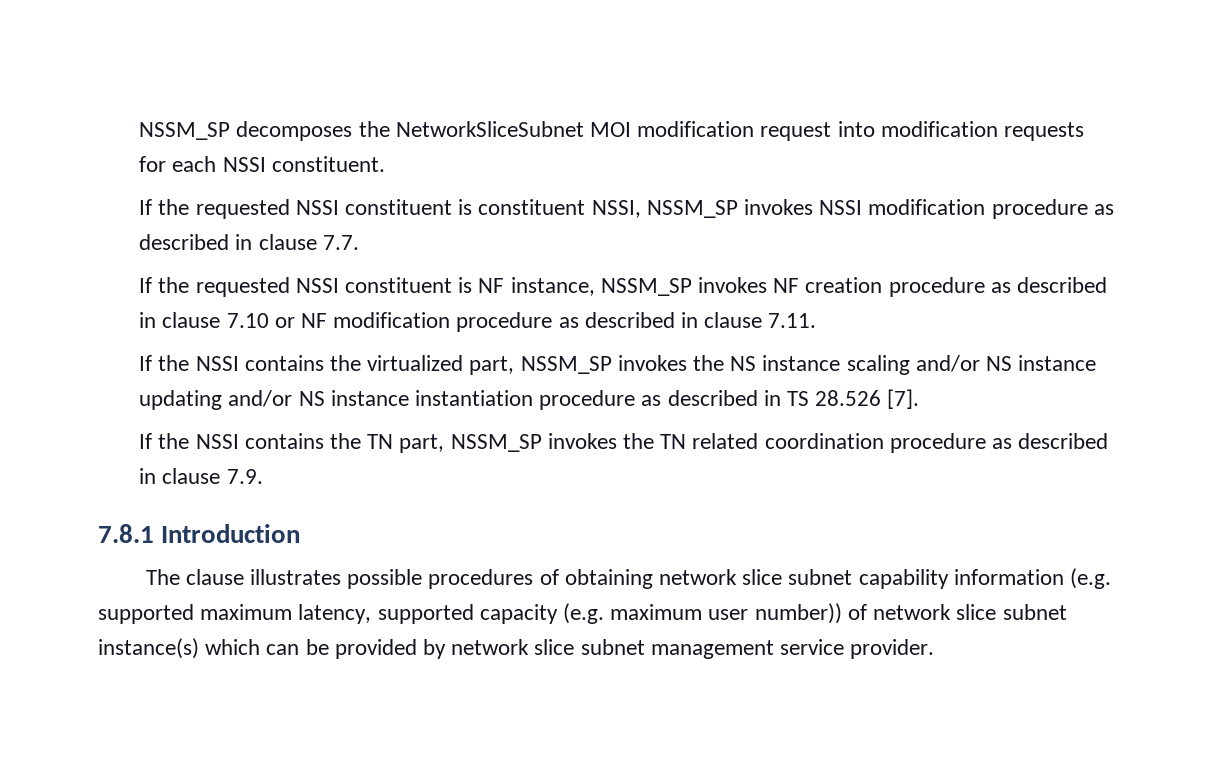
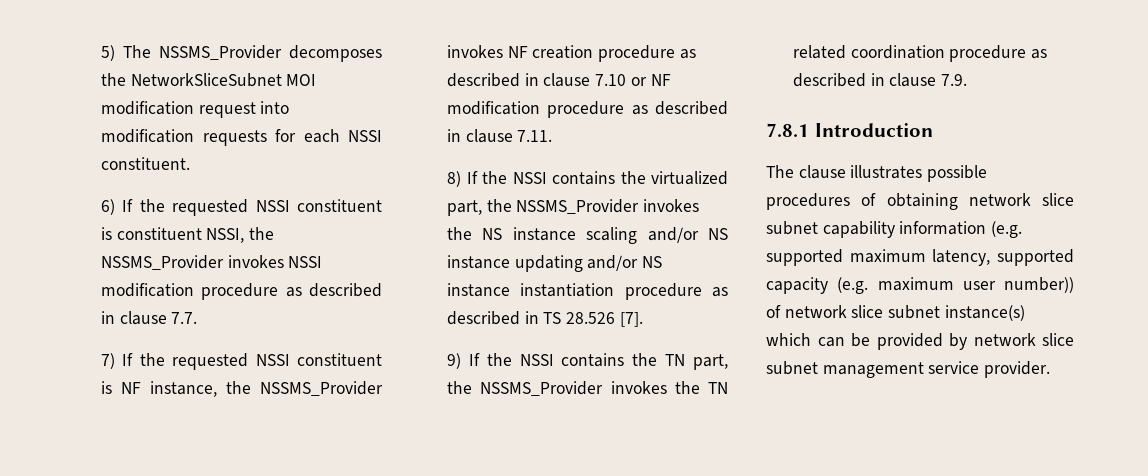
- NSSM_SP decomposes the NetworkSliceSubnet MOI modification request into modification requests for each NSSI constituent.
+ 5) The NSSMS_Provider decomposes the NetworkSliceSubnet MOI modification request into modification requests for each NSSI constituent.
- If the requested NSSI constituent is constituent NSSI, NSSM_SP invokes NSSI modification procedure as described in clause 7.7.
+ 6) If the requested NSSI constituent is constituent NSSI, the NSSMS_Provider invokes NSSI modification procedure as described in clause 7.7.
- If the requested NSSI constituent is NF instance, NSSM_SP invokes NF creation procedure as described in clause 7.10 or NF modification procedure as described in clause 7.11.
+ 7) If the requested NSSI constituent is NF instance, the NSSMS_Provider invokes NF creation procedure as described in clause 7.10 or NF modification procedure as described in clause 7.11.
- If the NSSI contains the virtualized part, NSSM_SP invokes the NS instance scaling and/or NS instance updating and/or NS instance instantiation procedure as described in TS 28.526 [7].
+ 8) If the NSSI contains the virtualized part, the NSSMS_Provider invokes the NS instance scaling and/or NS instance updating and/or NS instance instantiation procedure as described in TS 28.526 [7].
- If the NSSI contains the TN part, NSSM_SP invokes the TN related coordination procedure as described in clause 7.9.
+ 9) If the NSSI contains the TN part, the NSSMS_Provider invokes the TN related coordination procedure as described in clause 7.9.

